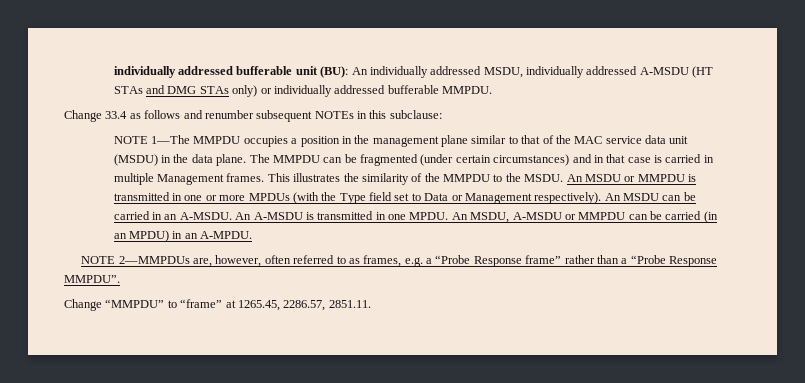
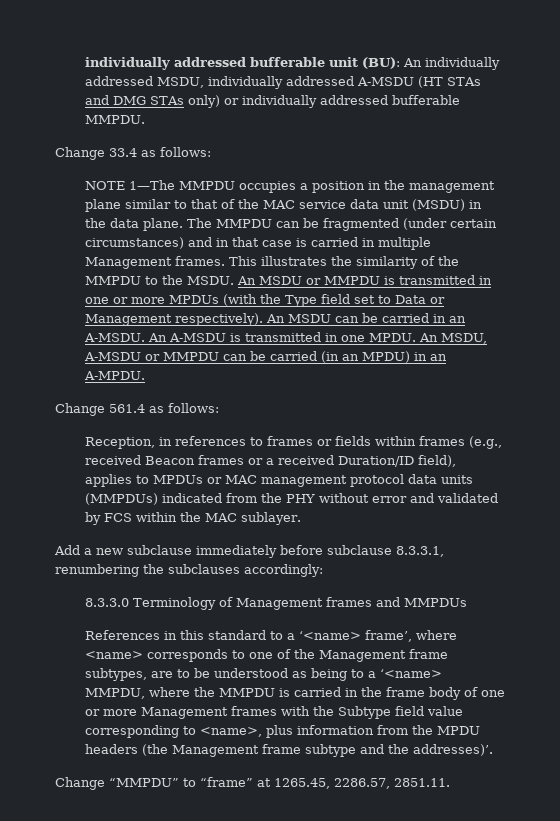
- Change 33.4 as follows and renumber subsequent NOTEs in this subclause:
+ Change 33.4 as follows:
- NOTE 2—MMPDUs are, however, often referred to as frames, e.g. a “Probe Response frame” rather than a “Probe Response MMPDU”.
+ Change 561.4 as follows:
+ Reception, in references to frames or fields within frames (e.g., received Beacon frames or a received Duration/ID field), applies to MPDUs or MAC management protocol data units (MMPDUs) indicated from the PHY without error and validated by FCS within the MAC sublayer.
+ Add a new subclause immediately before subclause 8.3.3.1, renumbering the subclauses accordingly:
+ 8.3.3.0 Terminology of Management frames and MMPDUs
+ References in this standard to a ‘<name> frame’, where <name> corresponds to one of the Management frame subtypes, are to be understood as being to a ‘<name> MMPDU, where the MMPDU is carried in the frame body of one or more Management frames with the Subtype field value corresponding to <name>, plus information from the MPDU headers (the Management frame subtype and the addresses)’.

